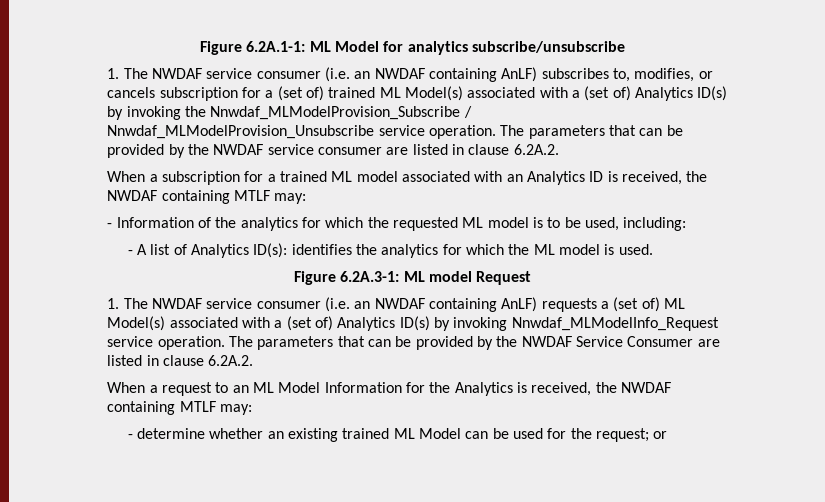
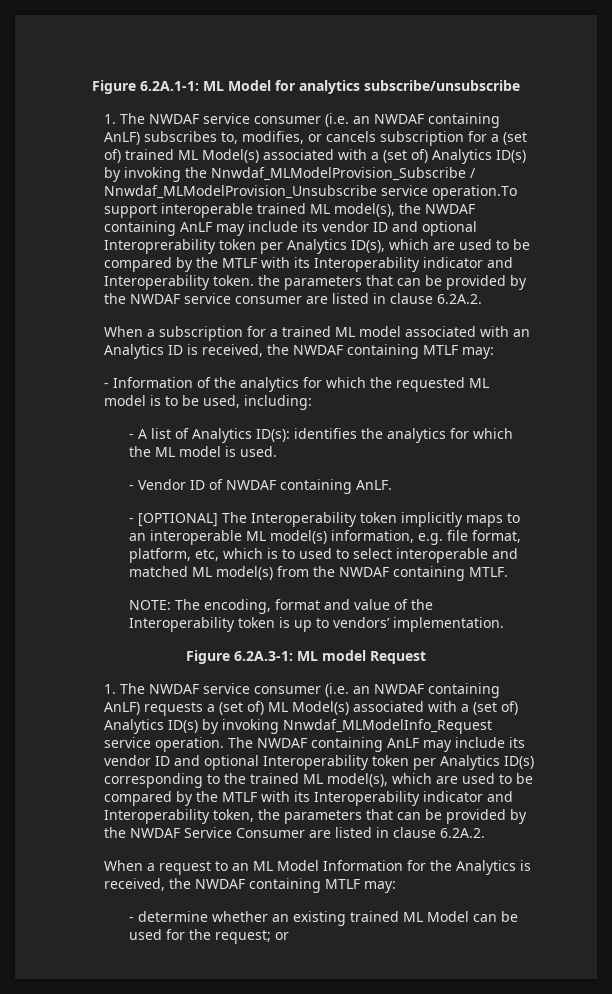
- 1. The NWDAF service consumer (i.e. an NWDAF containing AnLF) subscribes to, modifies, or cancels subscription for a (set of) trained ML Model(s) associated with a (set of) Analytics ID(s) by invoking the Nnwdaf_MLModelProvision_Subscribe / Nnwdaf_MLModelProvision_Unsubscribe service operation. The parameters that can be provided by the NWDAF service consumer are listed in clause 6.2A.2.
+ 1. The NWDAF service consumer (i.e. an NWDAF containing AnLF) subscribes to, modifies, or cancels subscription for a (set of) trained ML Model(s) associated with a (set of) Analytics ID(s) by invoking the Nnwdaf_MLModelProvision_Subscribe / Nnwdaf_MLModelProvision_Unsubscribe service operation.To support interoperable trained ML model(s), the NWDAF containing AnLF may include its vendor ID and optional Interoprerability token per Analytics ID(s), which are used to be compared by the MTLF with its Interoperability indicator and Interoperability token. the parameters that can be provided by the NWDAF service consumer are listed in clause 6.2A.2.
+ - Vendor ID of NWDAF containing AnLF.
+ - [OPTIONAL] The Interoperability token implicitly maps to an interoperable ML model(s) information, e.g. file format, platform, etc, which is to used to select interoperable and matched ML model(s) from the NWDAF containing MTLF.
+ NOTE: The encoding, format and value of the Interoperability token is up to vendors’ implementation.
- The parameters that can be provided by the NWDAF Service Consumer are listed in clause 6.2A.2.
+ The NWDAF containing AnLF may include its vendor ID and optional Interoperability token per Analytics ID(s) corresponding to the trained ML model(s), which are used to be compared by the MTLF with its Interoperability indicator and Interoperability token, the parameters that can be provided by the NWDAF Service Consumer are listed in clause 6.2A.2.

